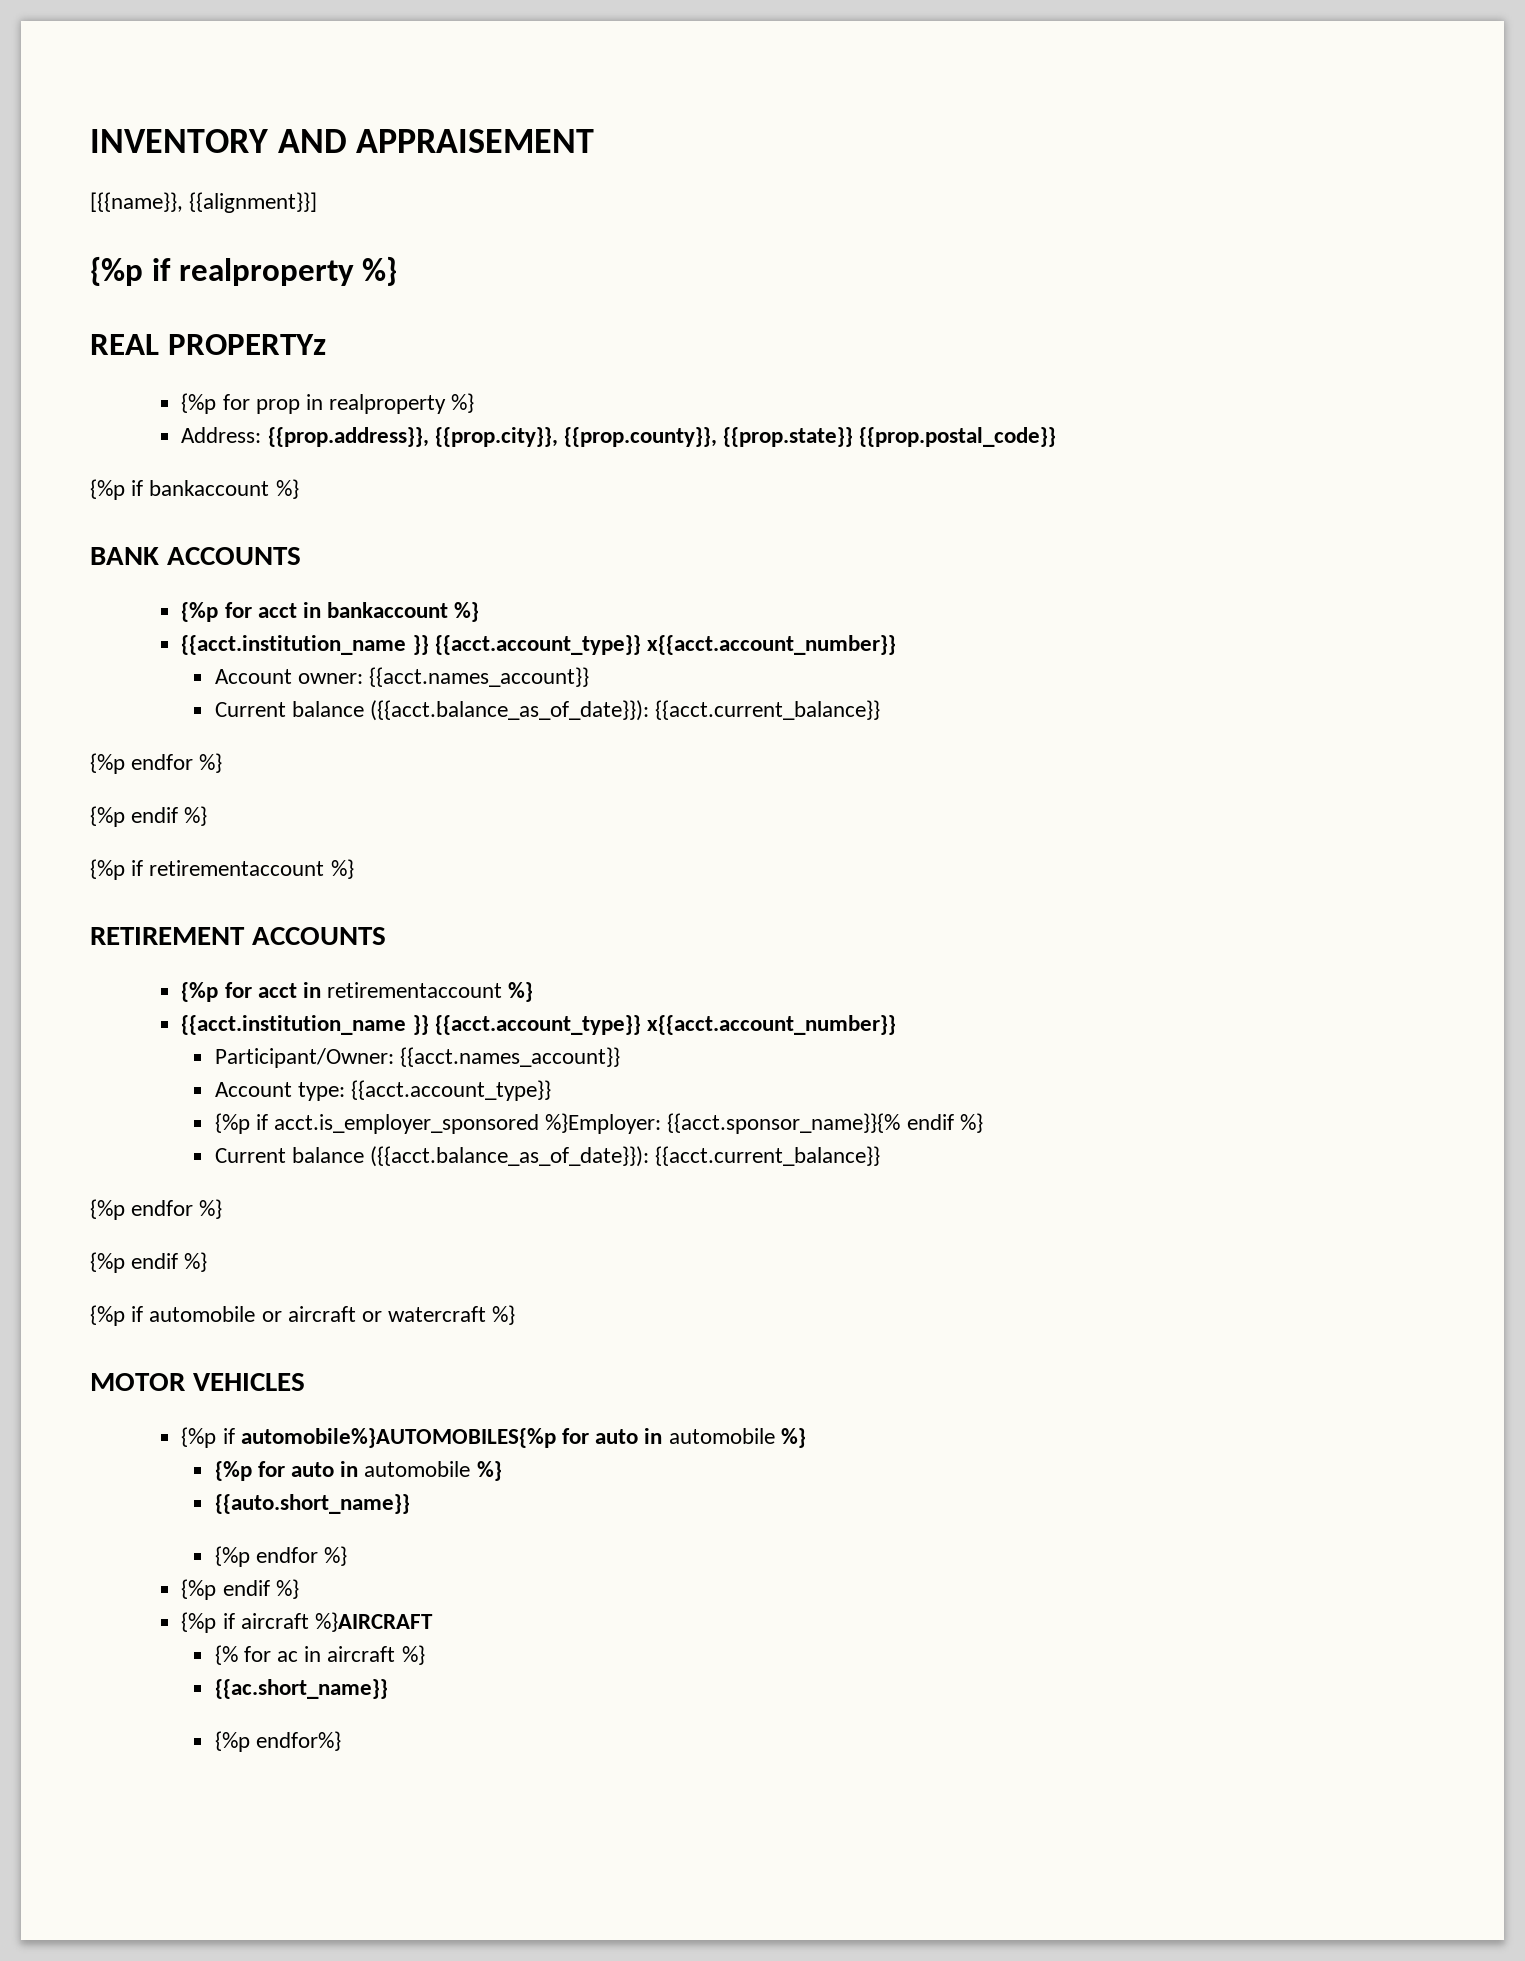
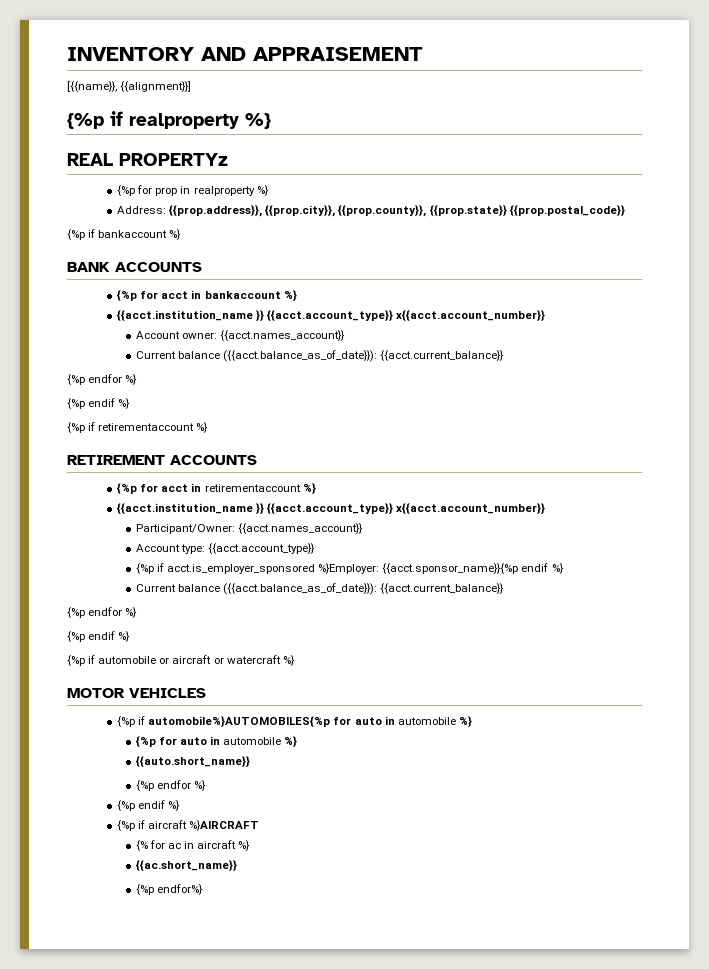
- {%p if acct.is_employer_sponsored %}Employer: {{acct.sponsor_name}}{% endif %}
+ {%p if acct.is_employer_sponsored %}Employer: {{acct.sponsor_name}}{%p endif %}

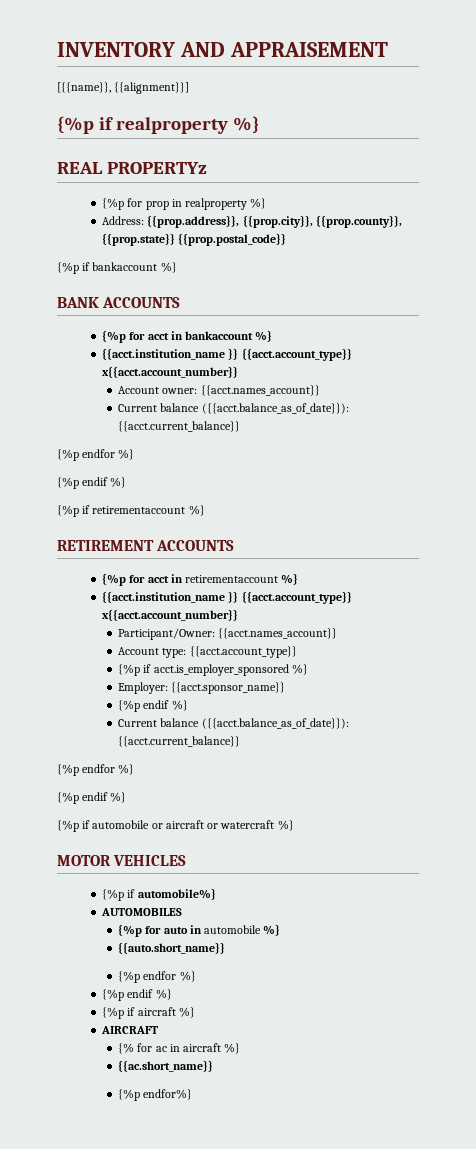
- {%p if acct.is_employer_sponsored %}Employer: {{acct.sponsor_name}}{%p endif %}
+ {%p if acct.is_employer_sponsored %}
+ Employer: {{acct.sponsor_name}}
+ {%p endif %}
- {%p if automobile%}AUTOMOBILES{%p for auto in automobile %}
+ {%p if automobile%}
+ AUTOMOBILES
- {%p if aircraft %}AIRCRAFT
+ {%p if aircraft %}
+ AIRCRAFT

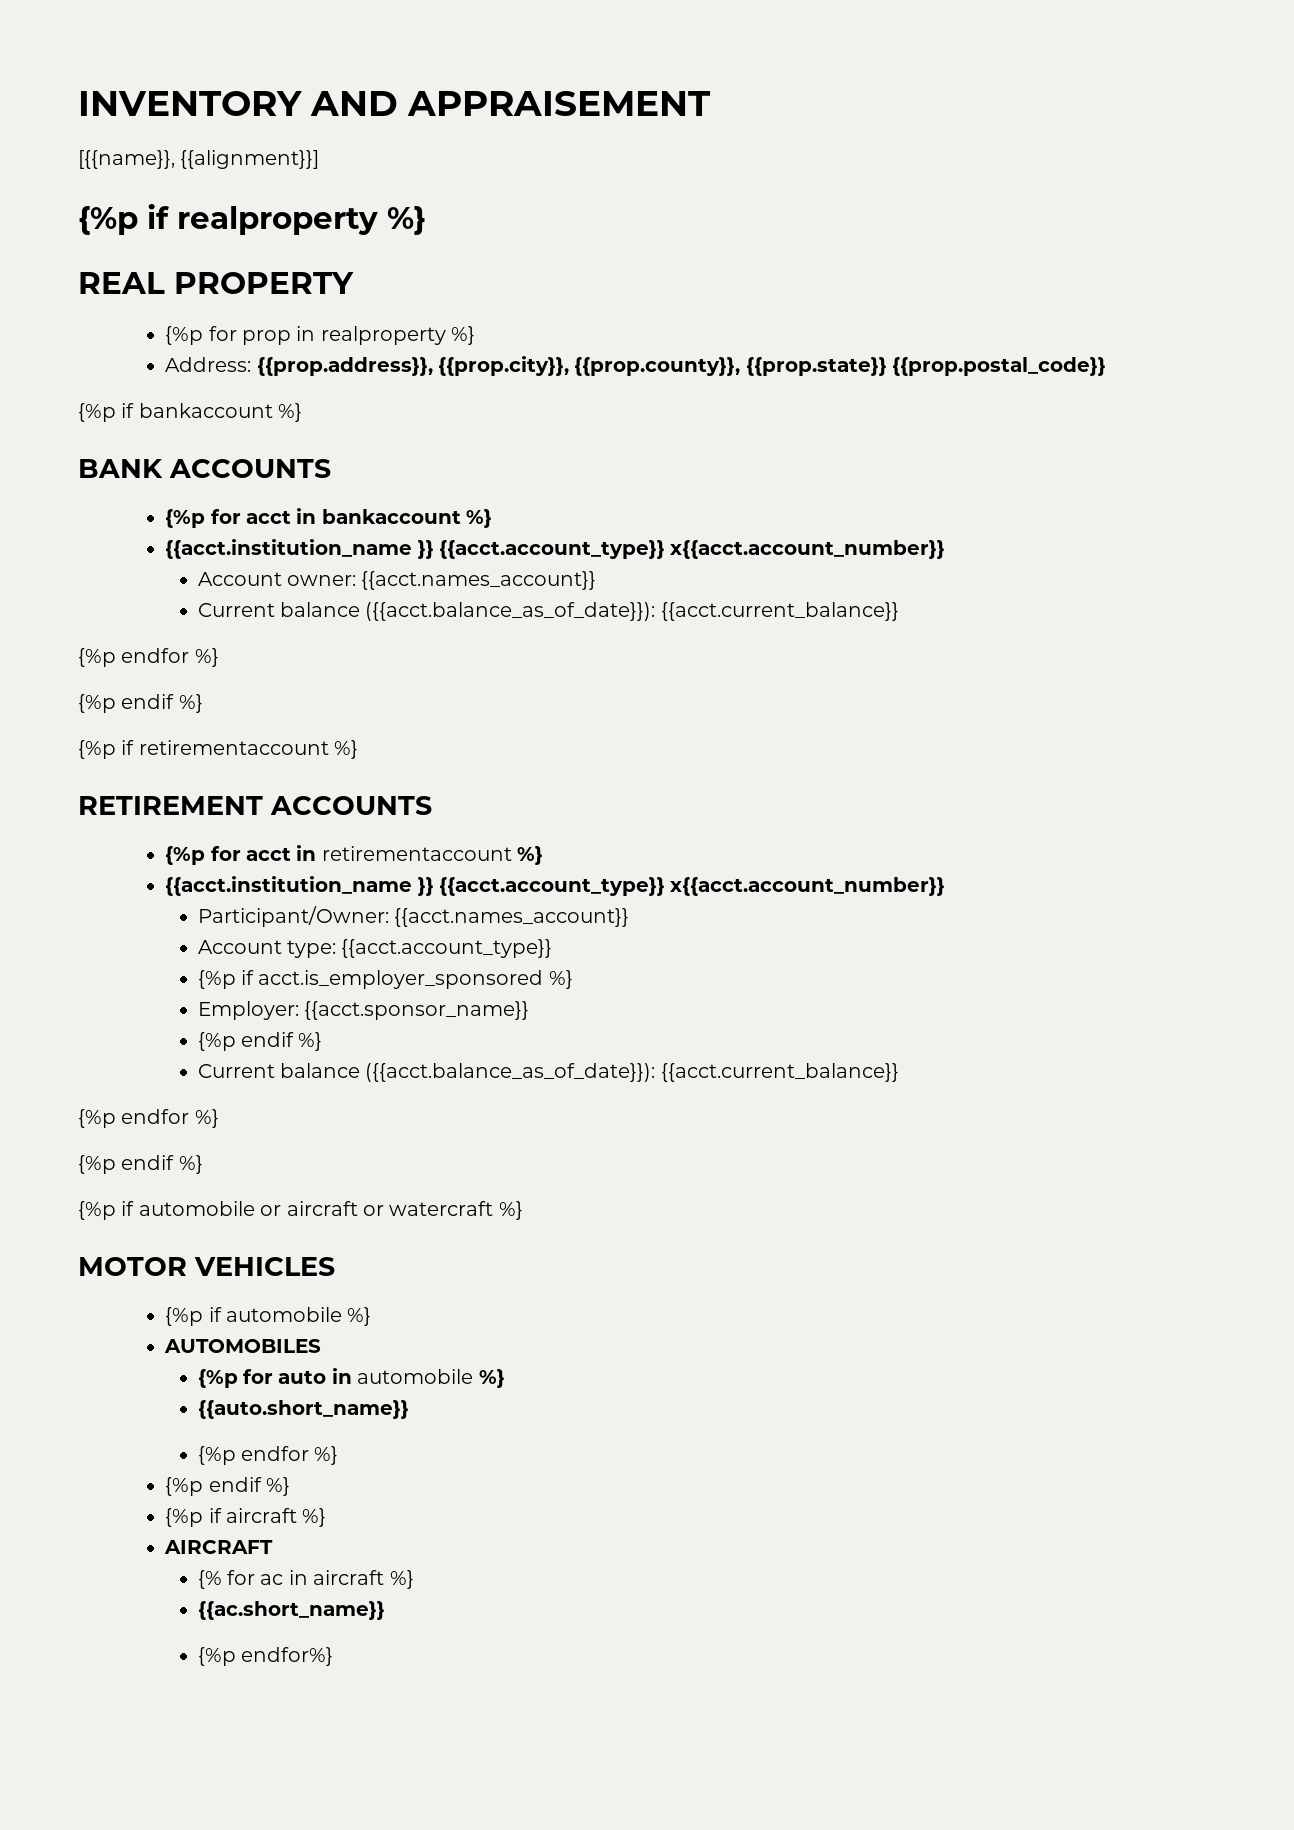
- REAL PROPERTYz
+ REAL PROPERTY
- {%p if automobile%}
+ {%p if automobile %}

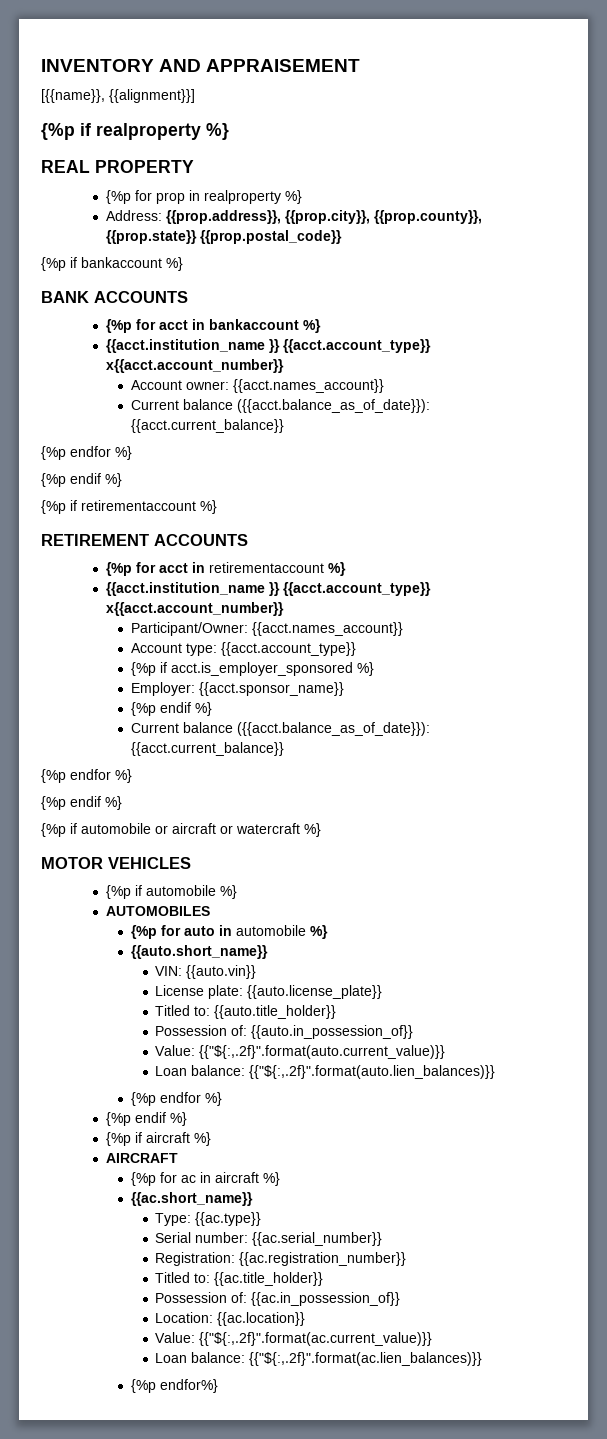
+ VIN: {{auto.vin}}
+ License plate: {{auto.license_plate}}
+ Titled to: {{auto.title_holder}}
+ Possession of: {{auto.in_possession_of}}
+ Value: {{"${:,.2f}".format(auto.current_value)}}
+ Loan balance: {{"${:,.2f}".format(auto.lien_balances)}}
- {% for ac in aircraft %}
+ {%p for ac in aircraft %}
+ Type: {{ac.type}}
+ Serial number: {{ac.serial_number}}
+ Registration: {{ac.registration_number}}
+ Titled to: {{ac.title_holder}}
+ Possession of: {{ac.in_possession_of}}
+ Location: {{ac.location}}
+ Value: {{"${:,.2f}".format(ac.current_value)}}
+ Loan balance: {{"${:,.2f}".format(ac.lien_balances)}}

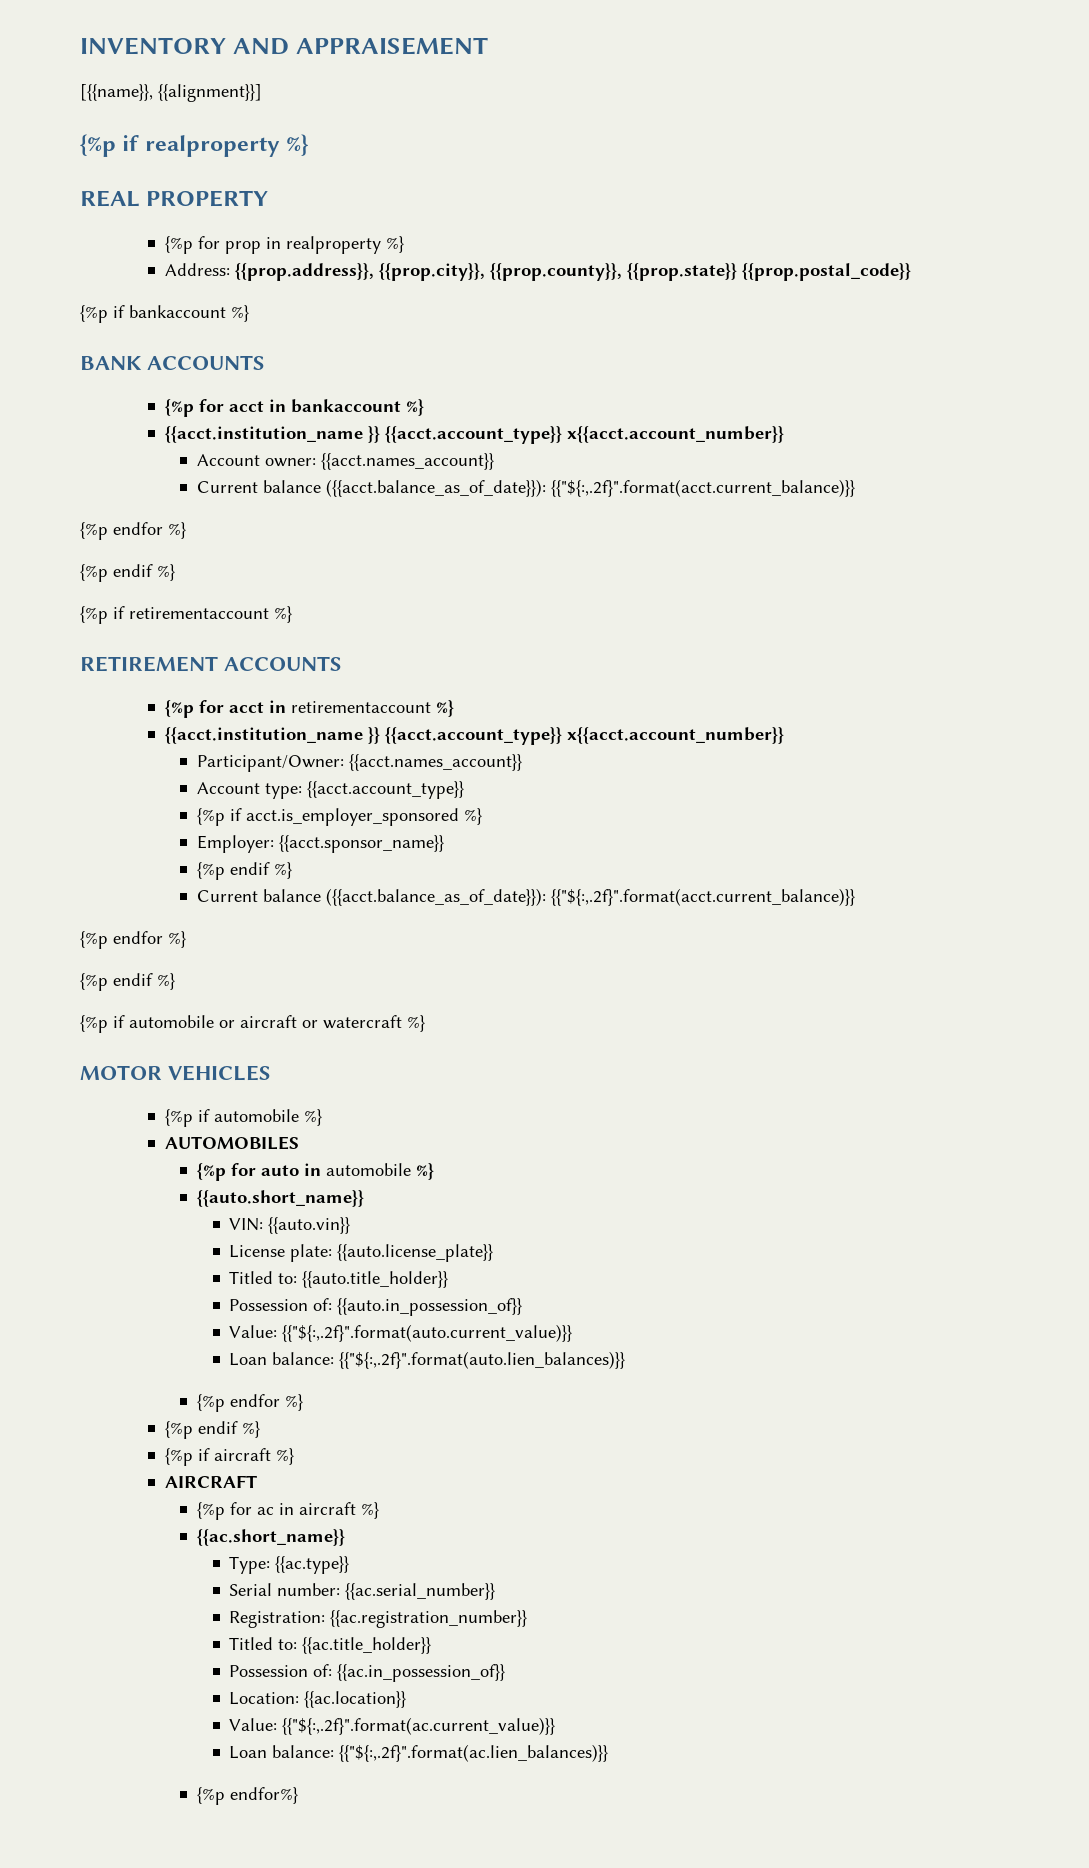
  Account owner: {{acct.names_account}}
- Current balance ({{acct.balance_as_of_date}}): {{acct.current_balance}}
+ Current balance ({{acct.balance_as_of_date}}): {{"${:,.2f}".format(acct.current_balance)}}
  Employer: {{acct.sponsor_name}}
  {%p endif %}
- Current balance ({{acct.balance_as_of_date}}): {{acct.current_balance}}
+ Current balance ({{acct.balance_as_of_date}}): {{"${:,.2f}".format(acct.current_balance)}}

